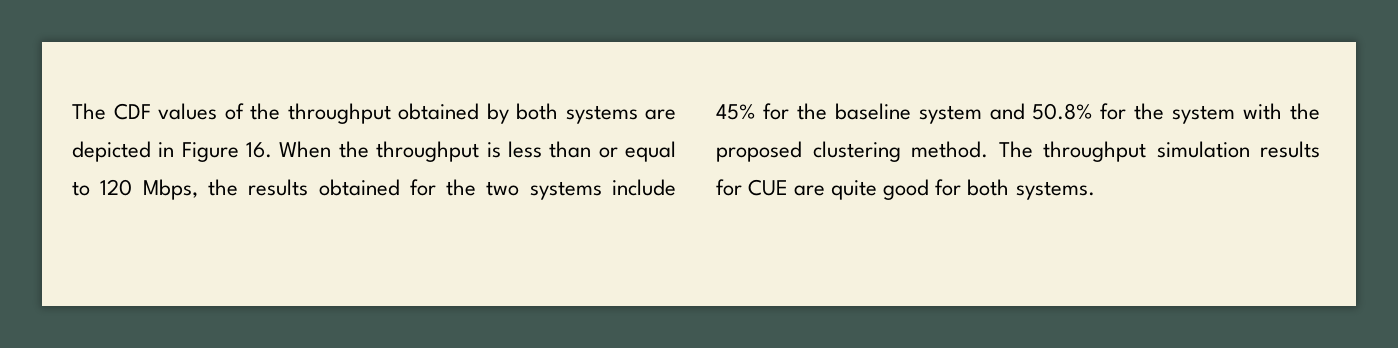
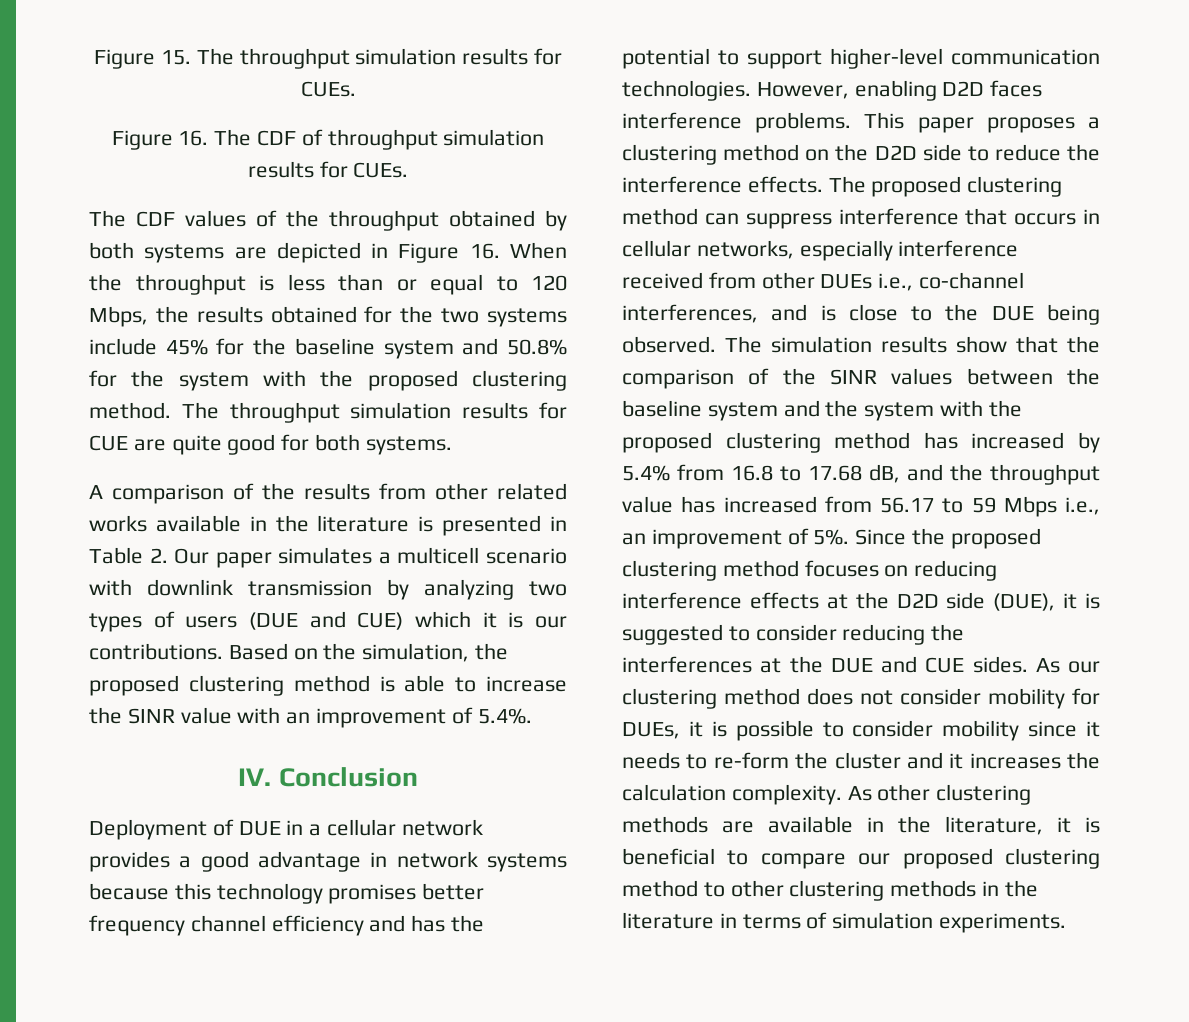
+ Figure 15. The throughput simulation results for CUEs.
+ Figure 16. The CDF of throughput simulation results for CUEs.
+ A comparison of the results from other related works available in the literature is presented in Table 2. Our paper simulates a multicell scenario with downlink transmission by analyzing two types of users (DUE and CUE) which it is our contributions. Based on the simulation, the proposed clustering method is able to increase the SINR value with an improvement of 5.4%.
+ IV. Conclusion
+ Deployment of DUE in a cellular network provides a good advantage in network systems because this technology promises better frequency channel efficiency and has the potential to support higher-level communication technologies. However, enabling D2D faces interference problems. This paper proposes a clustering method on the D2D side to reduce the interference effects. The proposed clustering method can suppress interference that occurs in cellular networks, especially interference received from other DUEs i.e., co-channel interferences, and is close to the DUE being observed. The simulation results show that the comparison of the SINR values between the baseline system and the system with the proposed clustering method has increased by 5.4% from 16.8 to 17.68 dB, and the throughput value has increased from 56.17 to 59 Mbps i.e., an improvement of 5%. Since the proposed clustering method focuses on reducing interference effects at the D2D side (DUE), it is suggested to consider reducing the interferences at the DUE and CUE sides. As our clustering method does not consider mobility for DUEs, it is possible to consider mobility since it needs to re-form the cluster and it increases the calculation complexity. As other clustering methods are available in the literature, it is beneficial to compare our proposed clustering method to other clustering methods in the literature in terms of simulation experiments.

